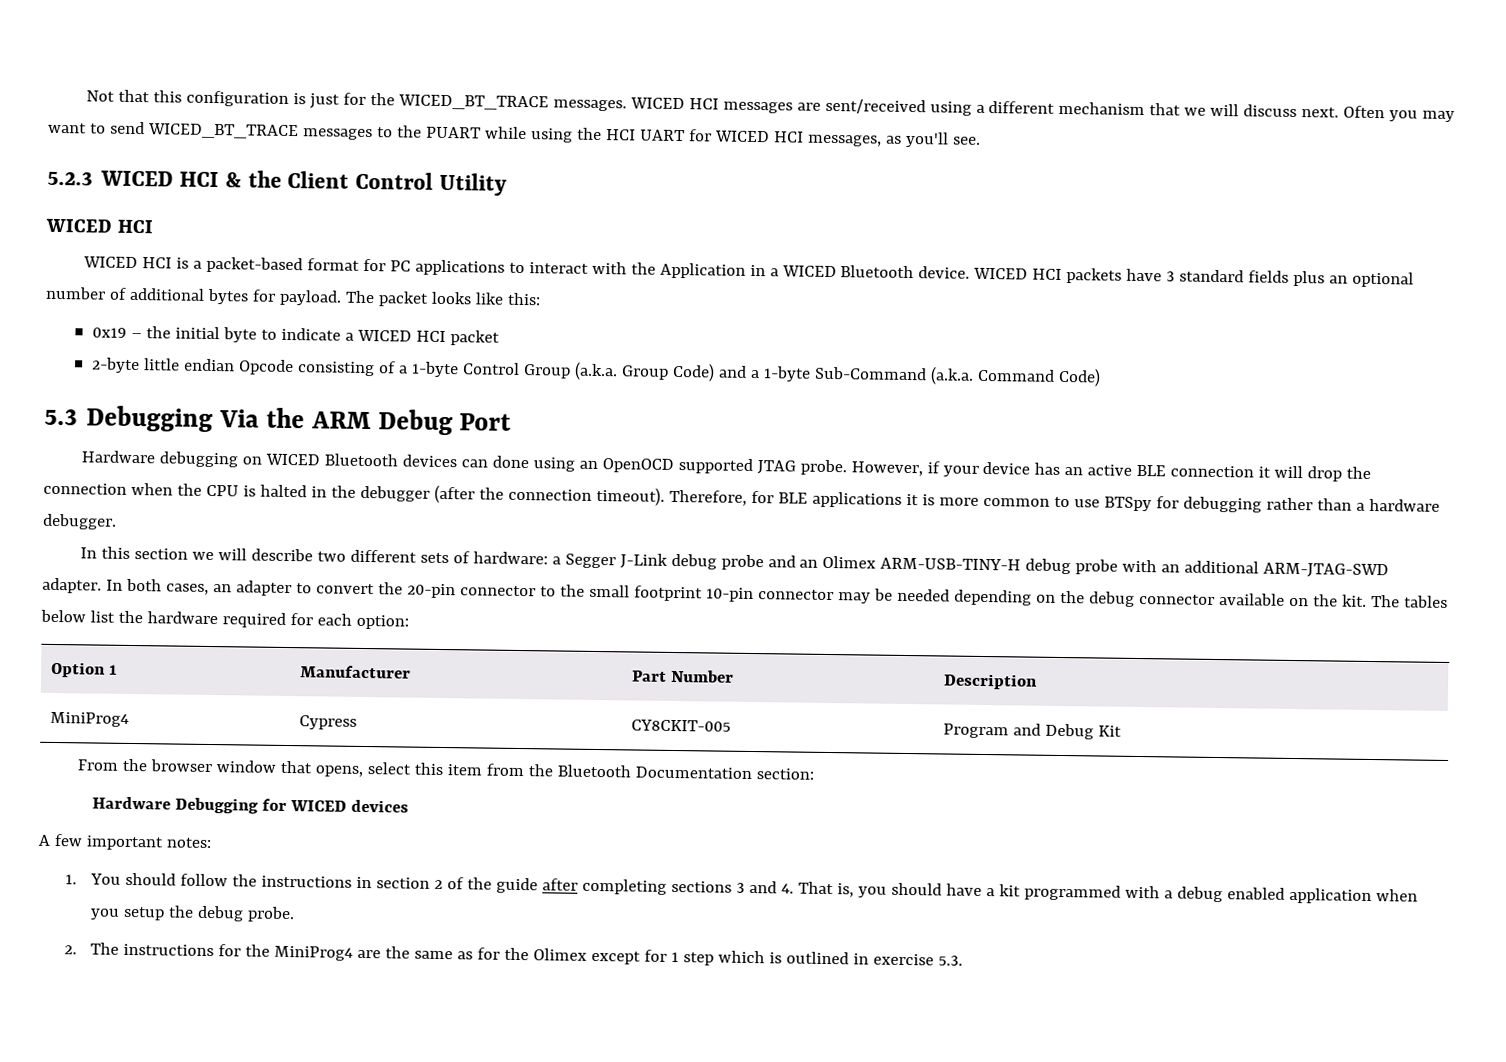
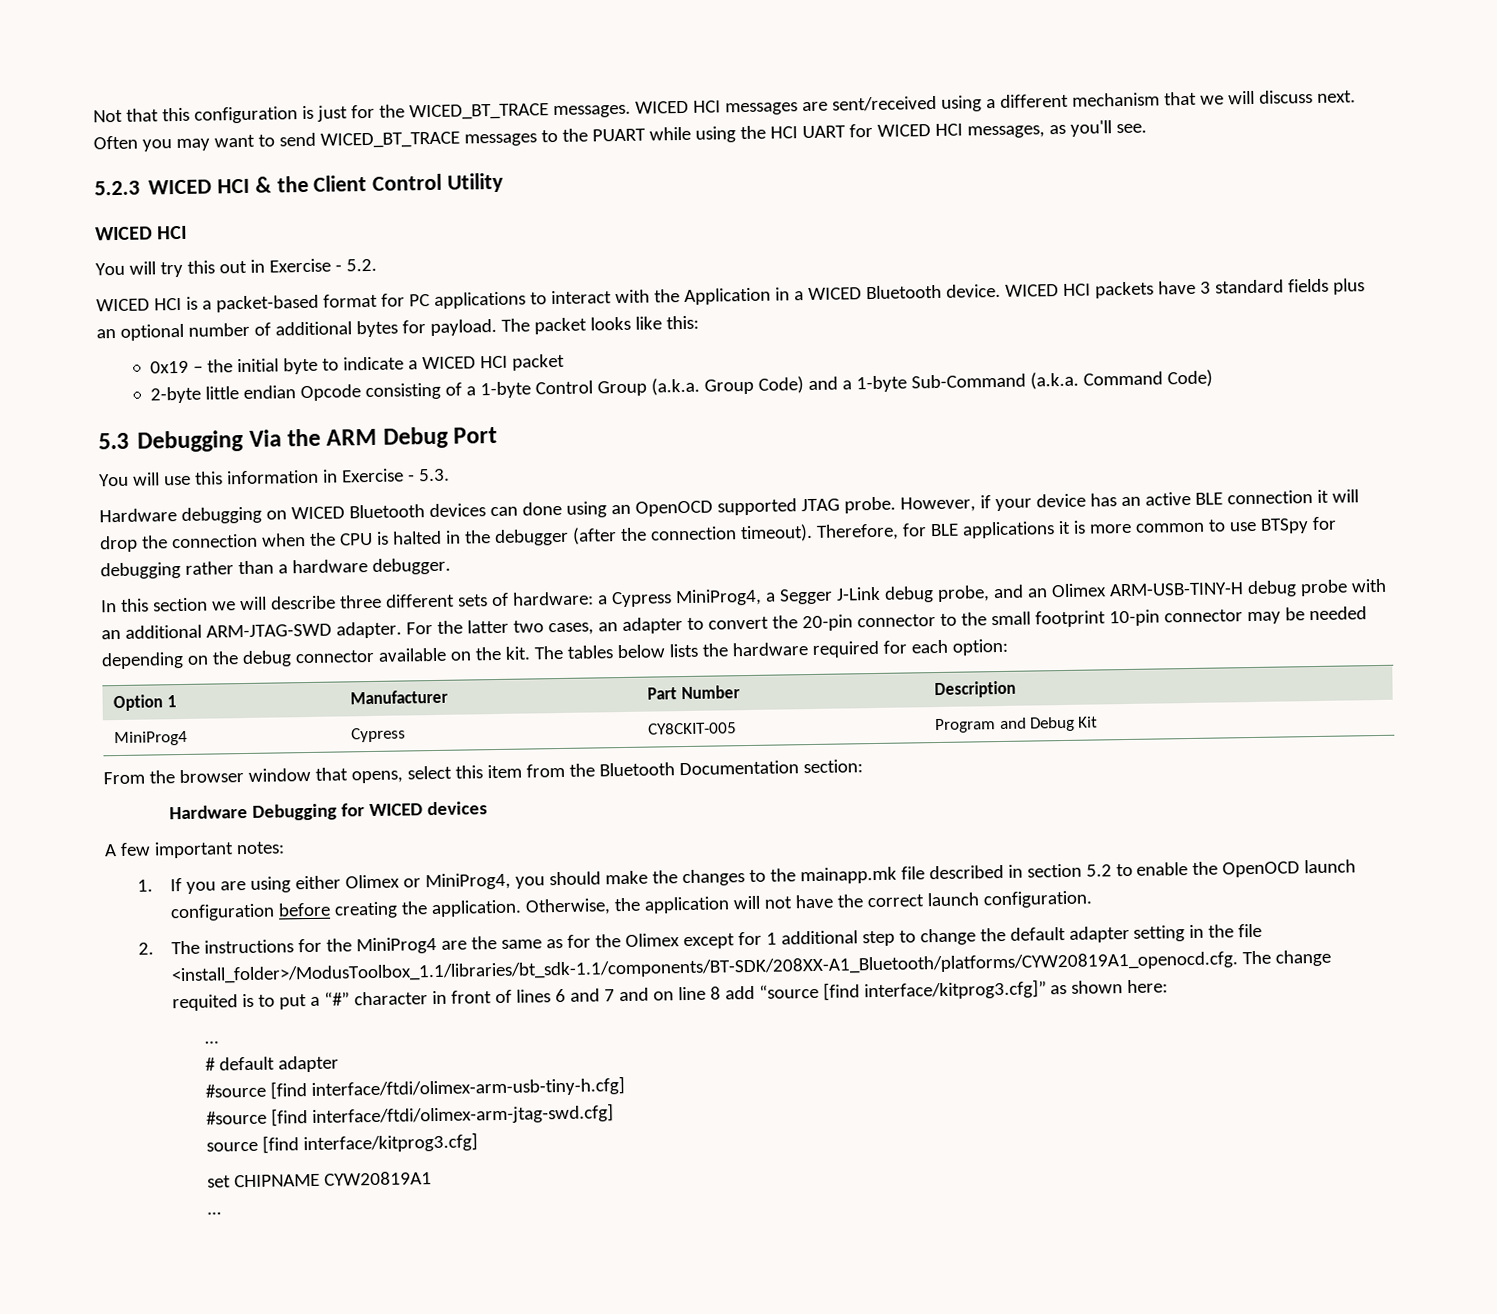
+ You will try this out in Exercise - 5.2.
+ You will use this information in Exercise - 5.3.
- In this section we will describe two different sets of hardware: a Segger J-Link debug probe and an Olimex ARM-USB-TINY-H debug probe with an additional ARM-JTAG-SWD adapter.
+ In this section we will describe three different sets of hardware: a Cypress MiniProg4, a Segger J-Link debug probe, and an Olimex ARM-USB-TINY-H debug probe with an additional ARM-JTAG-SWD adapter.
- In both cases, an adapter to convert the 20-pin connector to the small footprint 10-pin connector may be needed depending on the debug connector available on the kit.
+ For the latter two cases, an adapter to convert the 20-pin connector to the small footprint 10-pin connector may be needed depending on the debug connector available on the kit.
- The tables below list the hardware required for each option:
+ The tables below lists the hardware required for each option:
- 1. You should follow the instructions in section 2 of the guide after completing sections 3 and 4. That is, you should have a kit programmed with a debug enabled application when you setup the debug probe.
+ 1. If you are using either Olimex or MiniProg4, you should make the changes to the mainapp.mk file described in section 5.2 to enable the OpenOCD launch configuration before creating the application. Otherwise, the application will not have the correct launch configuration.
- 2. The instructions for the MiniProg4 are the same as for the Olimex except for 1 step which is outlined in exercise 5.3.
+ 2. The instructions for the MiniProg4 are the same as for the Olimex except for 1 additional step to change the default adapter setting in the file <install_folder>/ModusToolbox_1.1/libraries/bt_sdk-1.1/components/BT-SDK/208XX-A1_Bluetooth/platforms/CYW20819A1_openocd.cfg. The change requited is to put a “#” character in front of lines 6 and 7 and on line 8 add “source [find interface/kitprog3.cfg]” as shown here:
+ …
+ # default adapter
+ #source [find interface/ftdi/olimex-arm-usb-tiny-h.cfg]
+ #source [find interface/ftdi/olimex-arm-jtag-swd.cfg]
+ source [find interface/kitprog3.cfg]
+ set CHIPNAME CYW20819A1
+ …

